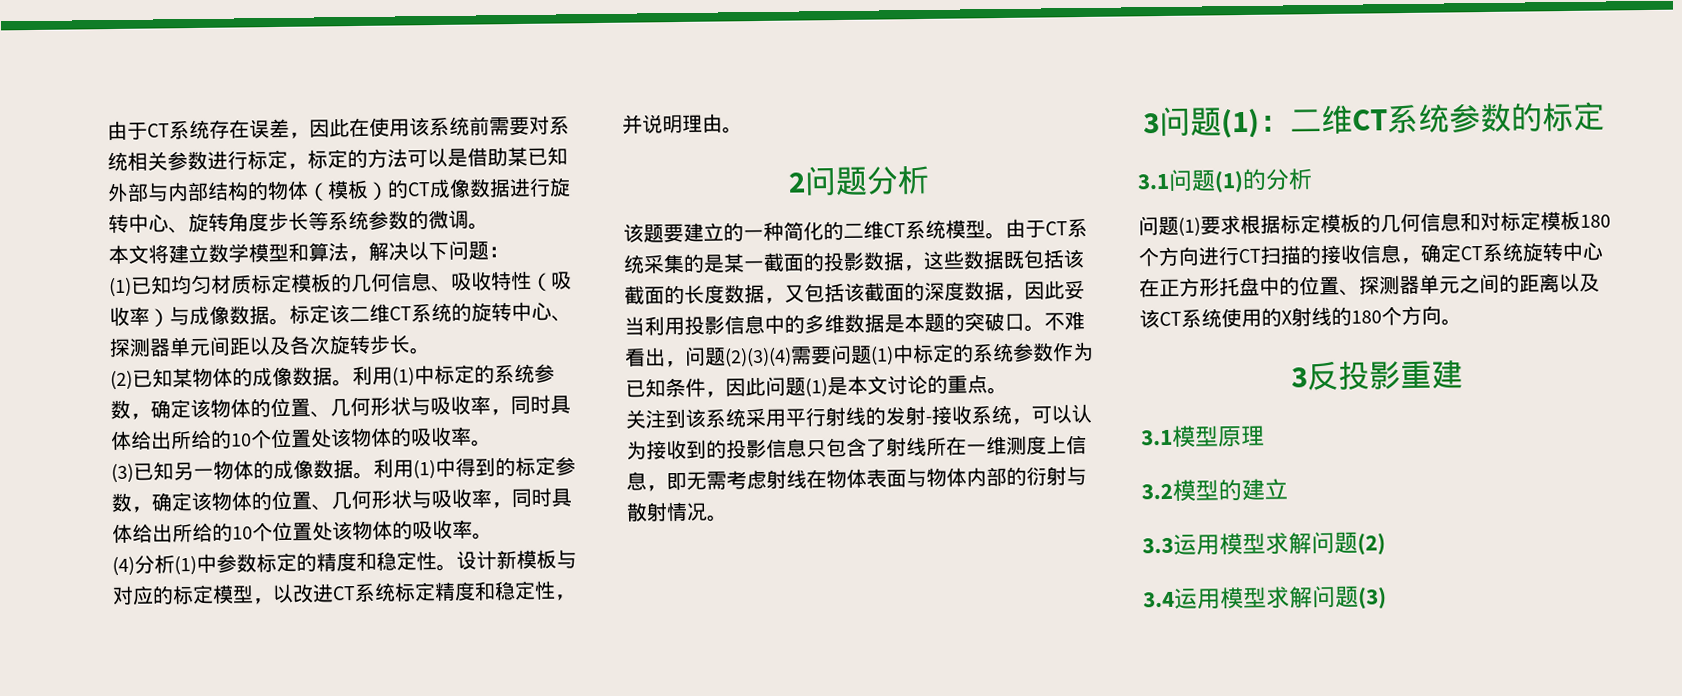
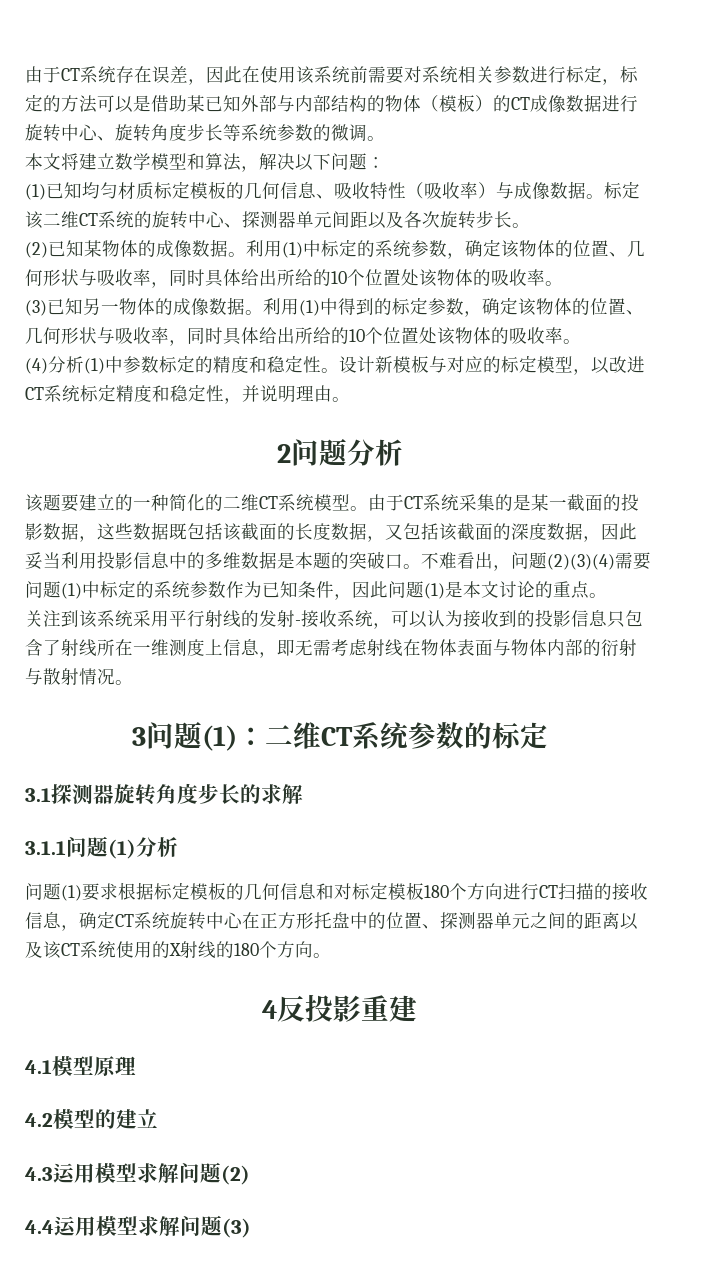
- 3.1问题(1)的分析
+ 3.1探测器旋转角度步长的求解
+ 3.1.1问题(1)分析
- 3反投影重建
+ 4反投影重建
- 3.1模型原理
+ 4.1模型原理
- 3.2模型的建立
+ 4.2模型的建立
- 3.3运用模型求解问题(2)
+ 4.3运用模型求解问题(2)
- 3.4运用模型求解问题(3)
+ 4.4运用模型求解问题(3)

